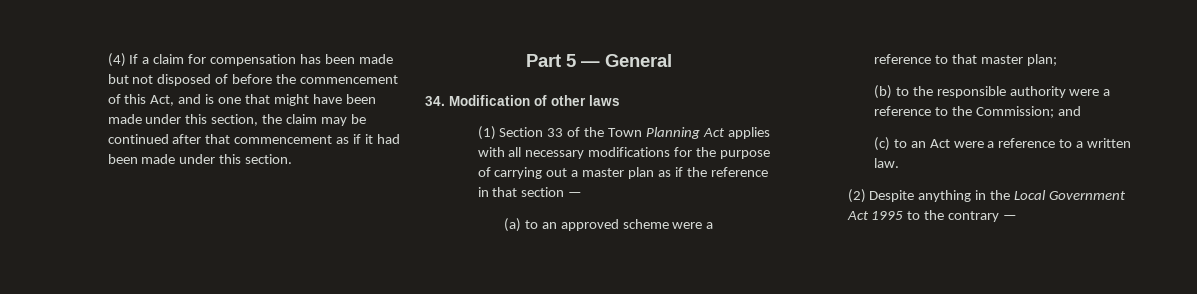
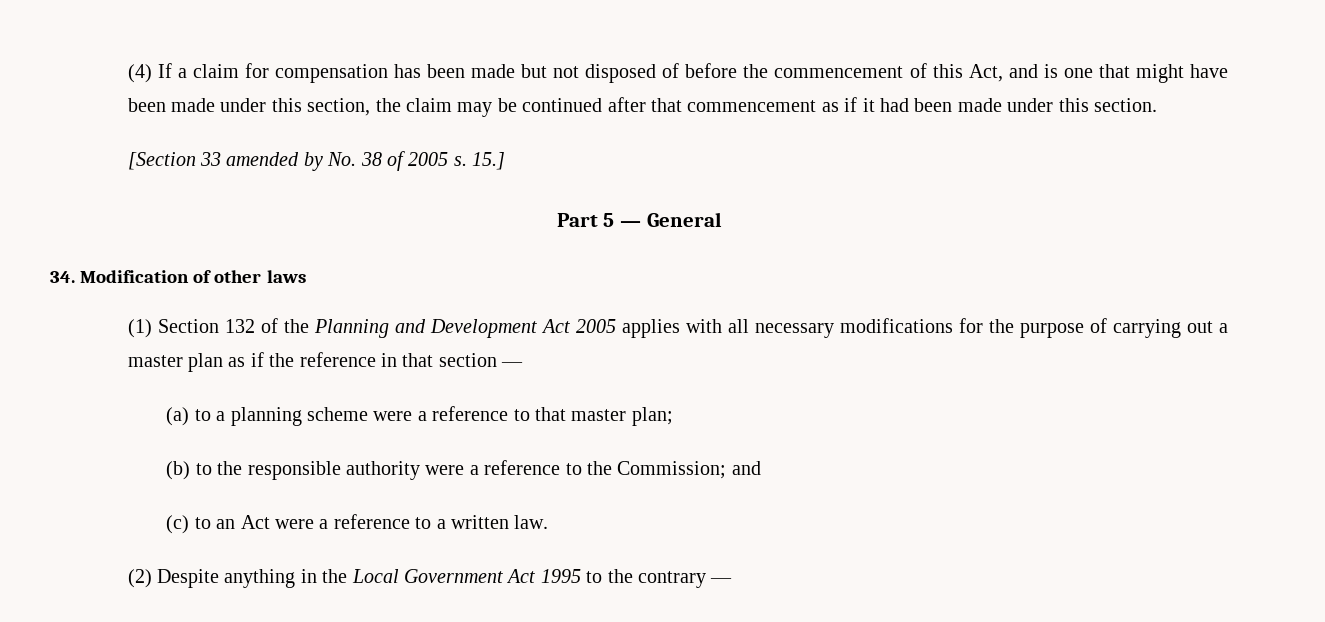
+ [Section 33 amended by No. 38 of 2005 s. 15.]
- (1) Section 33 of the Town Planning Act applies with all necessary modifications for the purpose of carrying out a master plan as if the reference in that section —
+ (1) Section 132 of the Planning and Development Act 2005 applies with all necessary modifications for the purpose of carrying out a master plan as if the reference in that section —
- (a) to an approved scheme were a reference to that master plan;
+ (a) to a planning scheme were a reference to that master plan;

